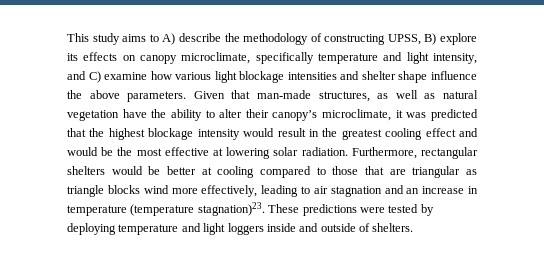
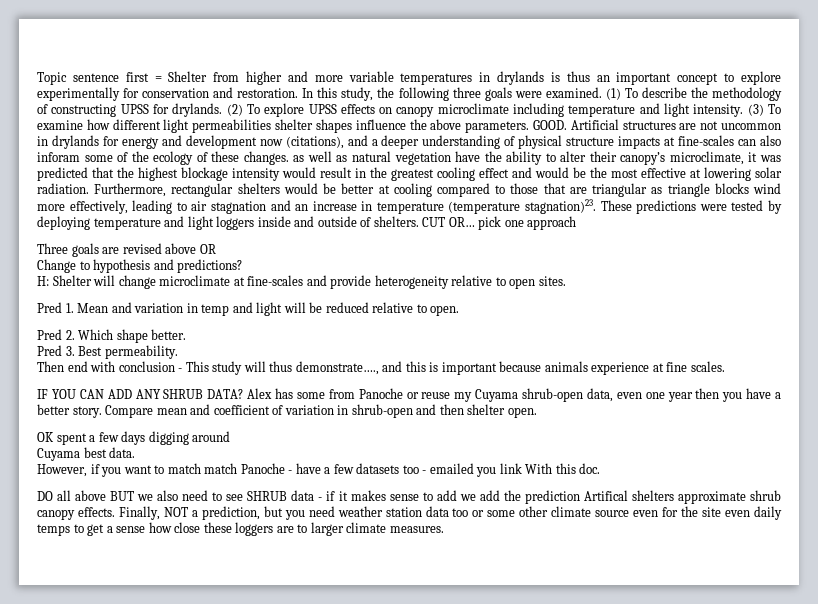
- This study aims to A) describe the methodology of constructing UPSS, B) explore its effects on canopy microclimate, specifically temperature and light intensity, and C) examine how various light blockage intensities and shelter shape influence the above parameters. Given that man-made structures, as well as natural vegetation have the ability to alter their canopy’s microclimate, it was predicted that the highest blockage intensity would result in the greatest cooling effect and would be the most effective at lowering solar radiation.
+ Topic sentence first = Shelter from higher and more variable temperatures in drylands is thus an important concept to explore experimentally for conservation and restoration. In this study, the following three goals were examined. (1) To describe the methodology of constructing UPSS for drylands. (2) To explore UPSS effects on canopy microclimate including temperature and light intensity. (3) To examine how different light permeabilities shelter shapes influence the above parameters. GOOD. Artificial structures are not uncommon in drylands for energy and development now (citations), and a deeper understanding of physical structure impacts at fine-scales can also inforam some of the ecology of these changes. as well as natural vegetation have the ability to alter their canopy’s microclimate, it was predicted that the highest blockage intensity would result in the greatest cooling effect and would be the most effective at lowering solar radiation.
+ CUT OR… pick one approach
+ Three goals are revised above OR
+ Change to hypothesis and predictions?
+ H: Shelter will change microclimate at fine-scales and provide heterogeneity relative to open sites.
+ Pred 1. Mean and variation in temp and light will be reduced relative to open.
+ Pred 2. Which shape better.
+ Pred 3. Best permeability.
+ Then end with conclusion - This study will thus demonstrate…., and this is important because animals experience at fine scales.
+ IF YOU CAN ADD ANY SHRUB DATA? Alex has some from Panoche or reuse my Cuyama shrub-open data, even one year then you have a better story. Compare mean and coefficient of variation in shrub-open and then shelter open.
+ OK spent a few days digging around
+ Cuyama best data.
+ However, if you want to match match Panoche - have a few datasets too - emailed you link With this doc.
+ DO all above BUT we also need to see SHRUB data - if it makes sense to add we add the prediction Artifical shelters approximate shrub canopy effects. Finally, NOT a prediction, but you need weather station data too or some other climate source even for the site even daily temps to get a sense how close these loggers are to larger climate measures.

